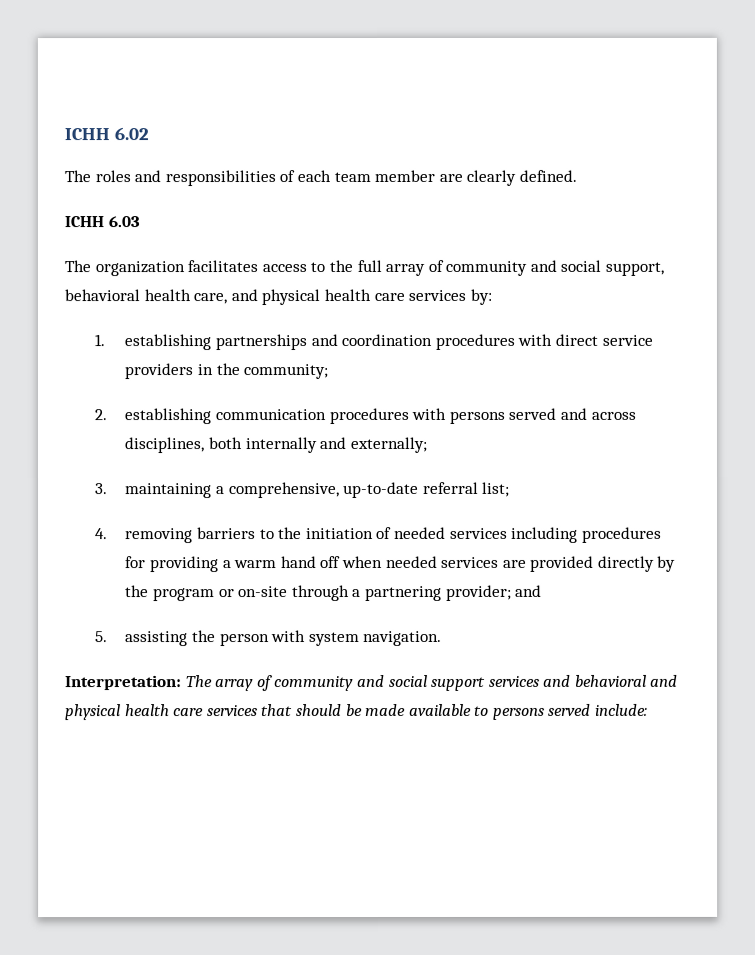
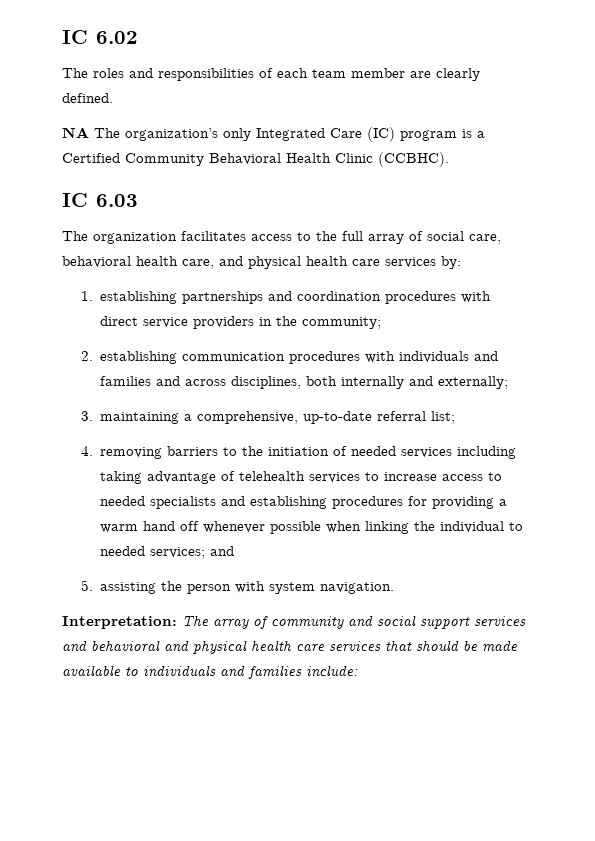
- ICHH 6.02
+ IC 6.02
- ICHH 6.03
+ NA The organization’s only Integrated Care (IC) program is a Certified Community Behavioral Health Clinic (CCBHC).
+ IC 6.03
- The organization facilitates access to the full array of community and social support, behavioral health care, and physical health care services by:
+ The organization facilitates access to the full array of social care, behavioral health care, and physical health care services by:
- 2. establishing communication procedures with persons served and across disciplines, both internally and externally;
+ 2. establishing communication procedures with individuals and families and across disciplines, both internally and externally;
- 4. removing barriers to the initiation of needed services including procedures for providing a warm hand off when needed services are provided directly by the program or on-site through a partnering provider; and
+ 4. removing barriers to the initiation of needed services including taking advantage of telehealth services to increase access to needed specialists and establishing procedures for providing a warm hand off whenever possible when linking the individual to needed services; and
- Interpretation: The array of community and social support services and behavioral and physical health care services that should be made available to persons served include:
+ Interpretation: The array of community and social support services and behavioral and physical health care services that should be made available to individuals and families include:

